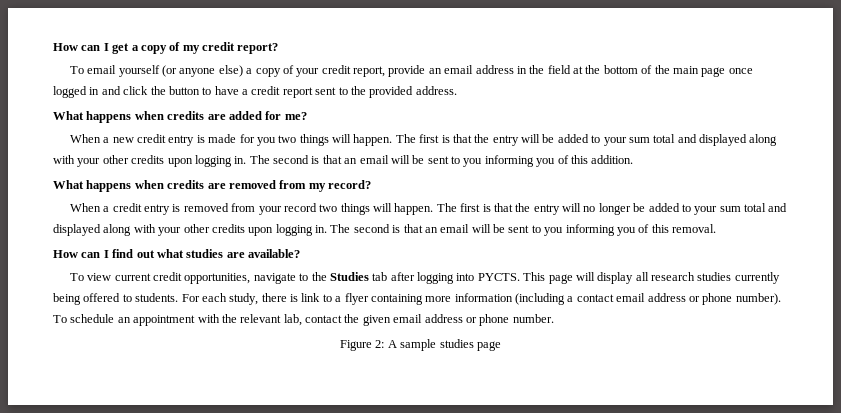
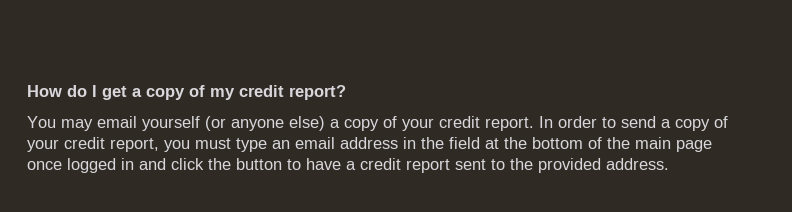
- How can I get a copy of my credit report?
+ How do I get a copy of my credit report?
- To email yourself (or anyone else) a copy of your credit report, provide an email address in the field at the bottom of the main page once logged in and click the button to have a credit report sent to the provided address.
+ You may email yourself (or anyone else) a copy of your credit report. In order to send a copy of your credit report, you must type an email address in the field at the bottom of the main page once logged in and click the button to have a credit report sent to the provided address.
- What happens when credits are added for me?
- When a new credit entry is made for you two things will happen. The first is that the entry will be added to your sum total and displayed along with your other credits upon logging in. The second is that an email will be sent to you informing you of this addition.
- What happens when credits are removed from my record?
- When a credit entry is removed from your record two things will happen. The first is that the entry will no longer be added to your sum total and displayed along with your other credits upon logging in. The second is that an email will be sent to you informing you of this removal.
- How can I find out what studies are available?
- To view current credit opportunities, navigate to the Studies tab after logging into PYCTS. This page will display all research studies currently being offered to students. For each study, there is link to a flyer containing more information (including a contact email address or phone number). To schedule an appointment with the relevant lab, contact the given email address or phone number.
- Figure 2: A sample studies page

